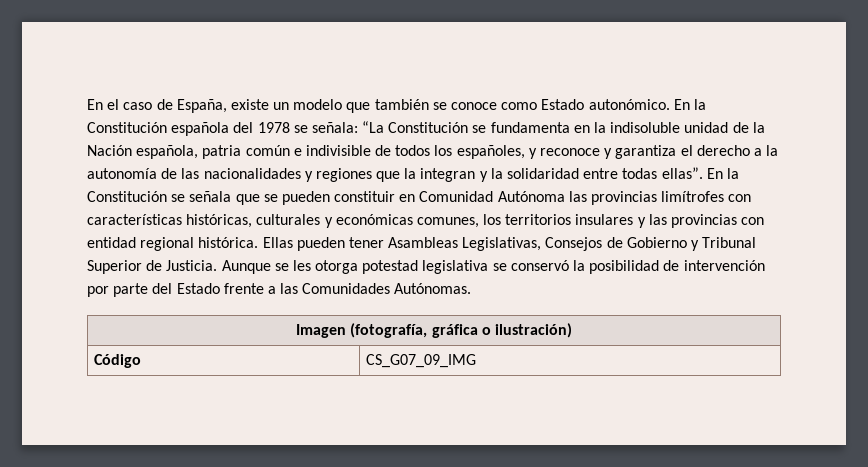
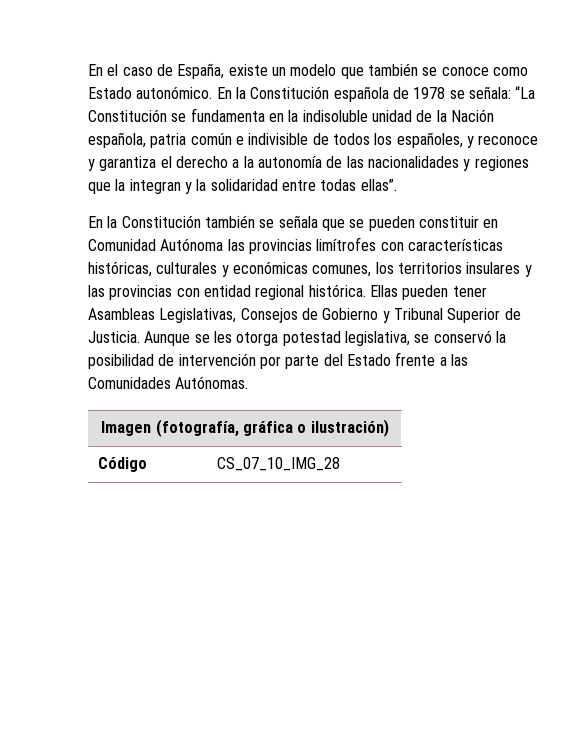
- En la Constitución española del 1978 se señala:
+ En la Constitución española de 1978 se señala:
- “La Constitución se fundamenta en la indisoluble unidad de la Nación española, patria común e indivisible de todos los españoles, y reconoce y garantiza el derecho a la autonomía de las nacionalidades y regiones que la integran y la solidaridad entre todas ellas”. En la Constitución se señala que se pueden constituir en Comunidad Autónoma las provincias limítrofes con características históricas, culturales y económicas comunes, los territorios insulares y las provincias con entidad regional histórica.
+ “La Constitución se fundamenta en la indisoluble unidad de la Nación española, patria común e indivisible de todos los españoles, y reconoce y garantiza el derecho a la autonomía de las nacionalidades y regiones que la integran y la solidaridad entre todas ellas”.
+ En la Constitución también se señala que se pueden constituir en Comunidad Autónoma las provincias limítrofes con características históricas, culturales y económicas comunes, los territorios insulares y las provincias con entidad regional histórica.
- Aunque se les otorga potestad legislativa se conservó la posibilidad de intervención por parte del Estado frente a las Comunidades Autónomas.
+ Aunque se les otorga potestad legislativa, se conservó la posibilidad de intervención por parte del Estado frente a las Comunidades Autónomas.
- Código | CS_G07_09_IMG
+ Código | CS_07_10_IMG_28

